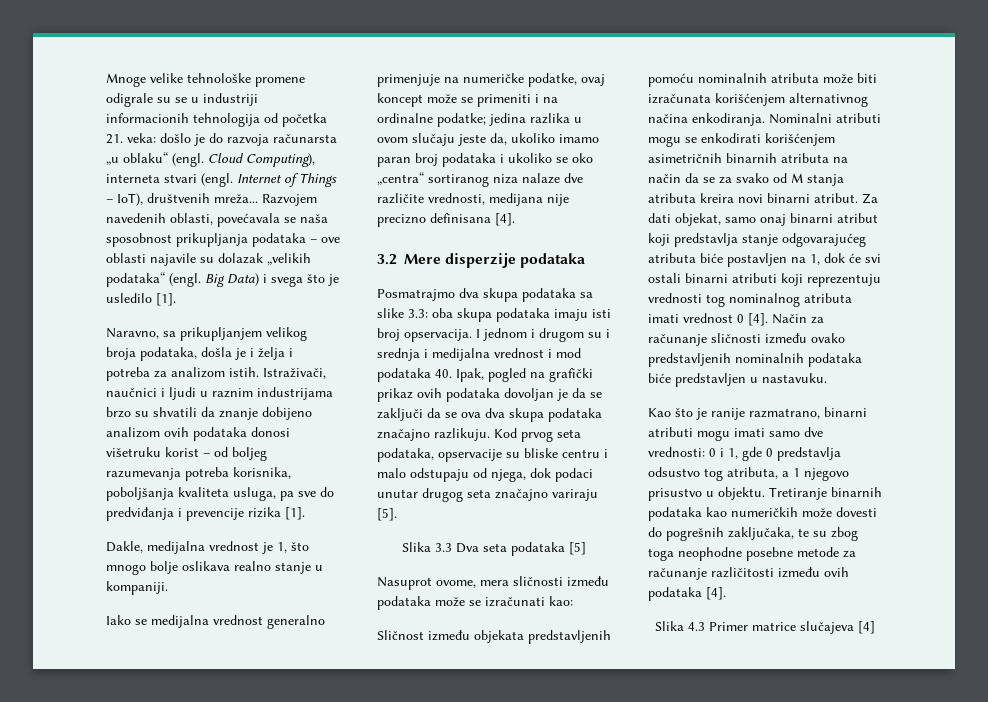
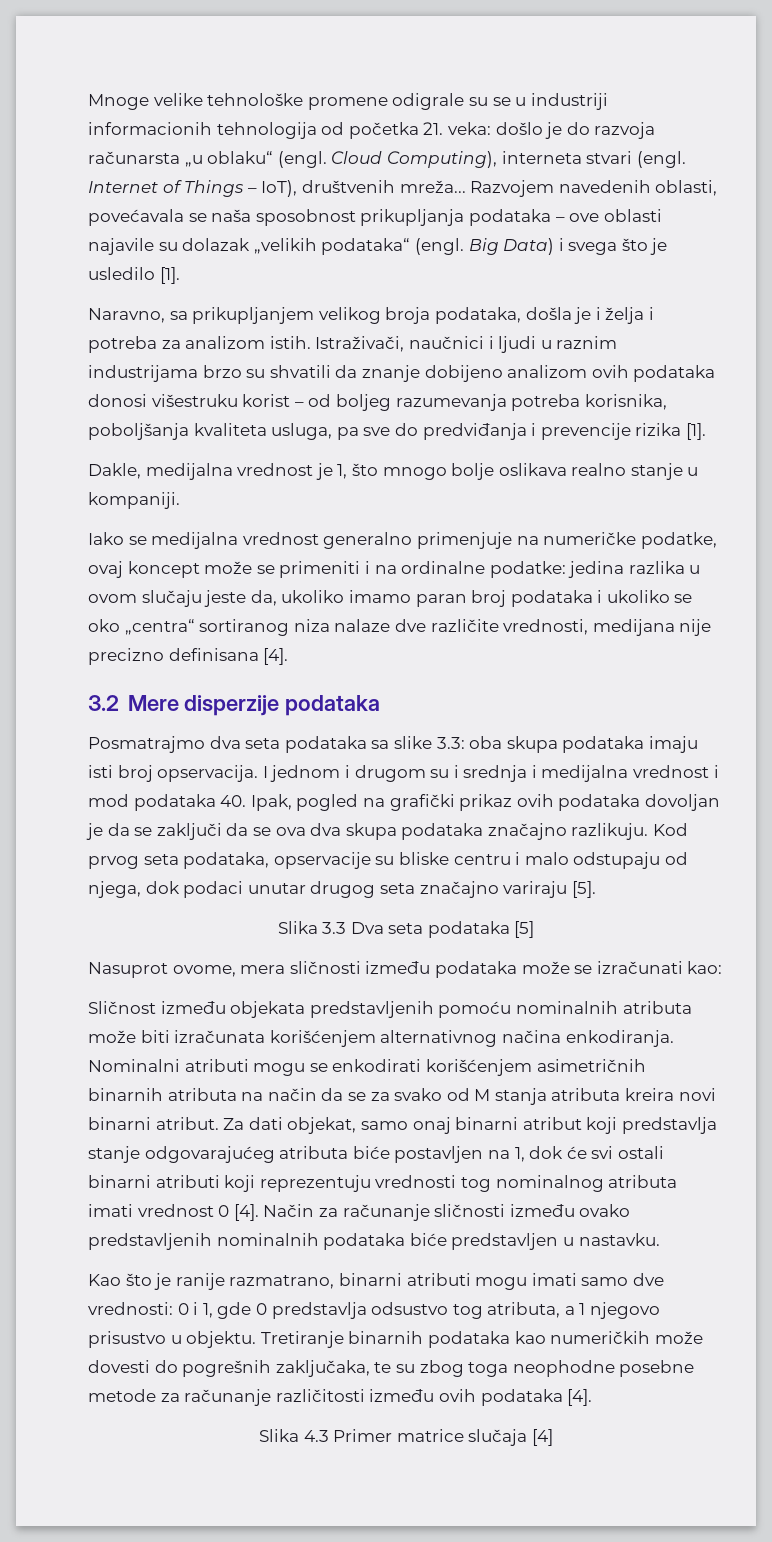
- Istraživači, naučnici i ljudi u raznim industrijama brzo su shvatili da znanje dobijeno analizom ovih podataka donosi višetruku korist – od boljeg razumevanja potreba korisnika, poboljšanja kvaliteta usluga, pa sve do predviđanja i prevencije rizika [1].
+ Istraživači, naučnici i ljudi u raznim industrijama brzo su shvatili da znanje dobijeno analizom ovih podataka donosi višestruku korist – od boljeg razumevanja potreba korisnika, poboljšanja kvaliteta usluga, pa sve do predviđanja i prevencije rizika [1].
- Iako se medijalna vrednost generalno primenjuje na numeričke podatke, ovaj koncept može se primeniti i na ordinalne podatke; jedina razlika u ovom slučaju jeste da, ukoliko imamo paran broj podataka i ukoliko se oko „centra“ sortiranog niza nalaze dve različite vrednosti, medijana nije precizno definisana [4].
+ Iako se medijalna vrednost generalno primenjuje na numeričke podatke, ovaj koncept može se primeniti i na ordinalne podatke: jedina razlika u ovom slučaju jeste da, ukoliko imamo paran broj podataka i ukoliko se oko „centra“ sortiranog niza nalaze dve različite vrednosti, medijana nije precizno definisana [4].
- Posmatrajmo dva skupa podataka sa slike 3.3: oba skupa podataka imaju isti broj opservacija.
+ Posmatrajmo dva seta podataka sa slike 3.3: oba skupa podataka imaju isti broj opservacija.
- Način za računanje sličnosti između ovako predstavljenih nominalnih podataka biće predstavljen u nastavuku.
+ Način za računanje sličnosti između ovako predstavljenih nominalnih podataka biće predstavljen u nastavku.
- Slika 4.3 Primer matrice slučajeva [4]
+ Slika 4.3 Primer matrice slučaja [4]

